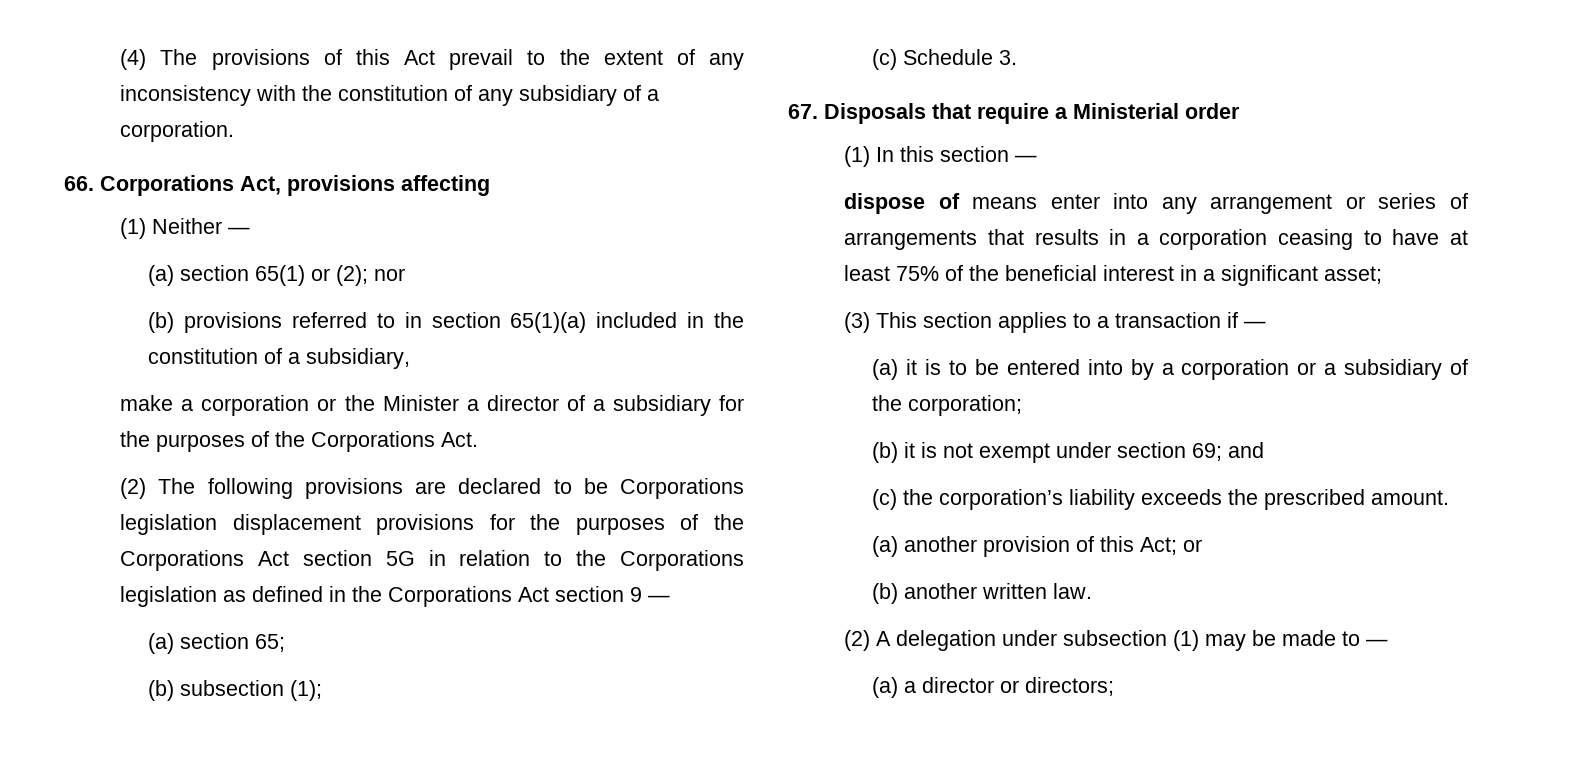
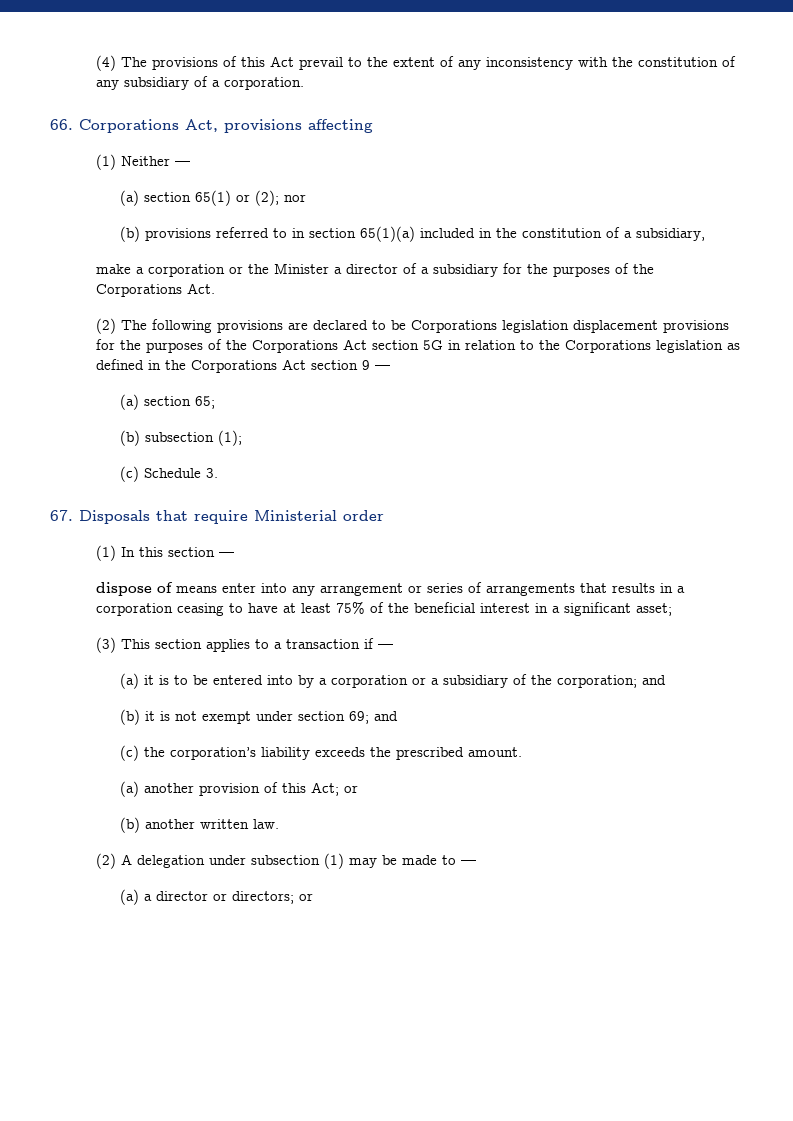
- 67. Disposals that require a Ministerial order
+ 67. Disposals that require Ministerial order
- (a) it is to be entered into by a corporation or a subsidiary of the corporation;
+ (a) it is to be entered into by a corporation or a subsidiary of the corporation; and
- (a) a director or directors;
+ (a) a director or directors; or

